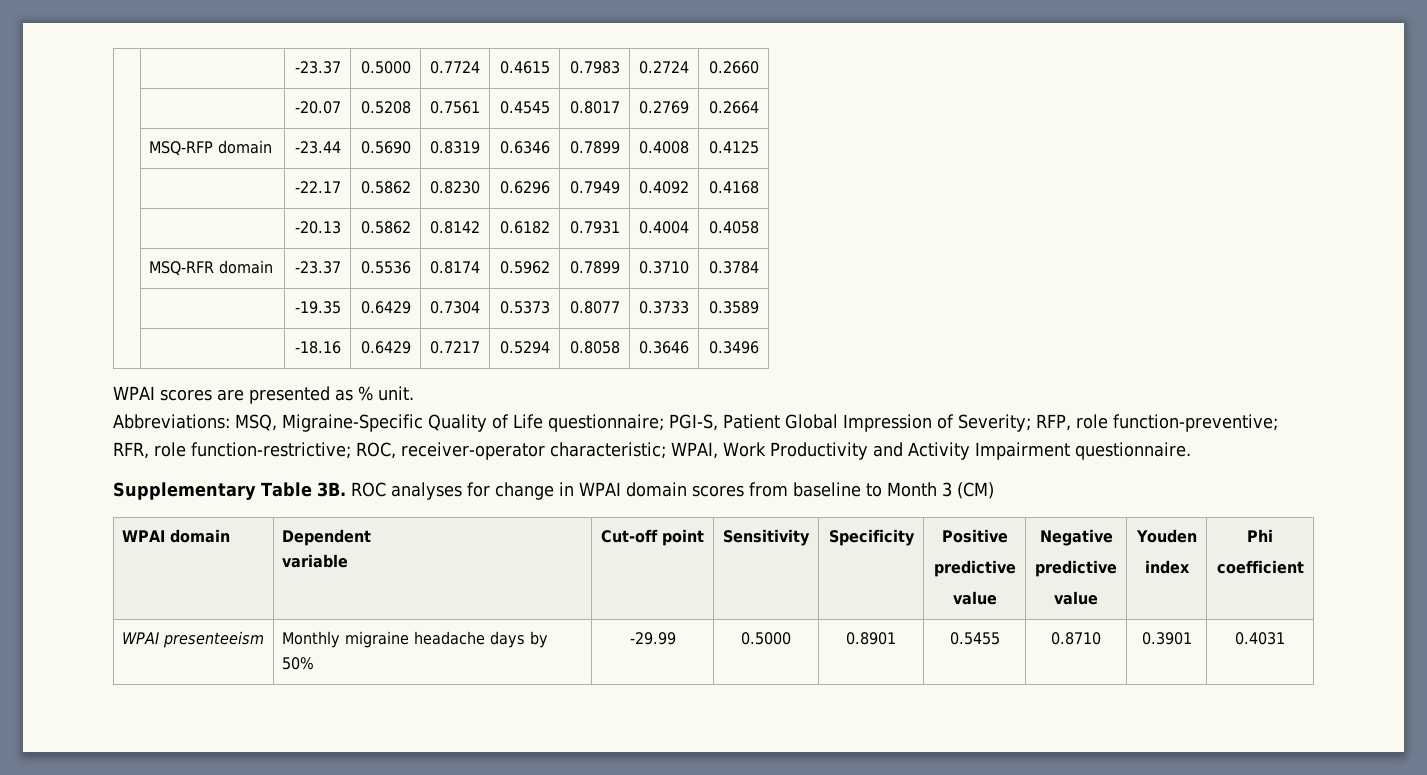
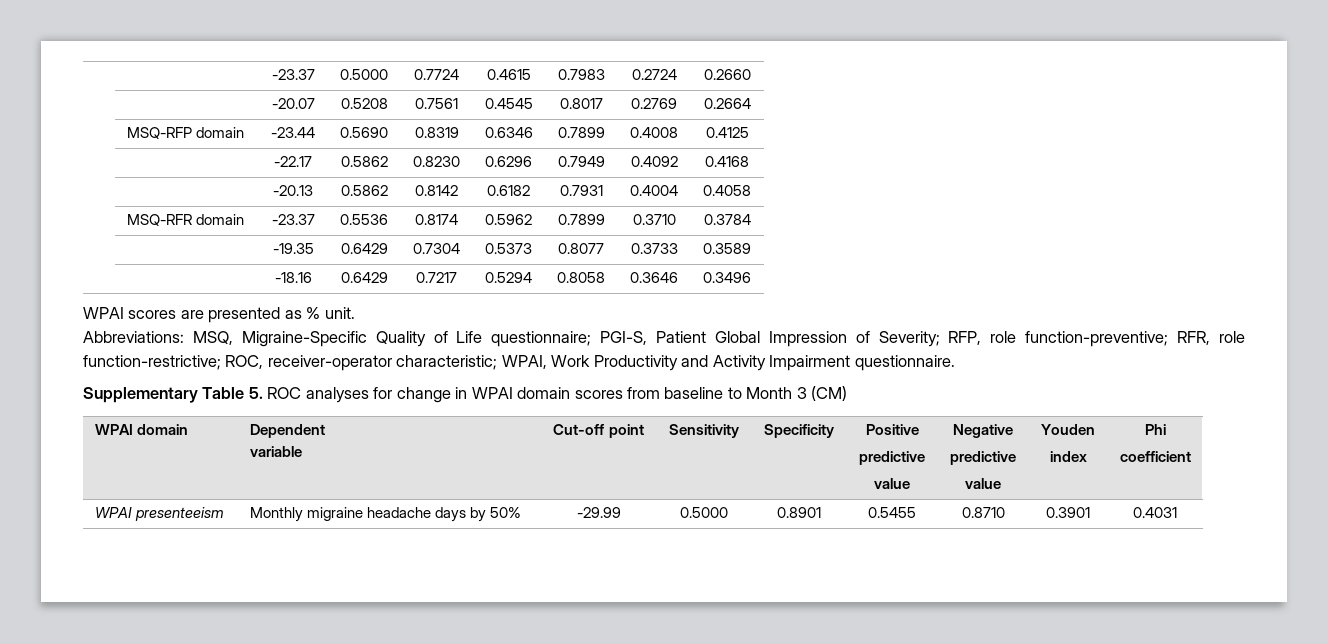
- Supplementary Table 3B. ROC analyses for change in WPAI domain scores from baseline to Month 3 (CM)
+ Supplementary Table 5. ROC analyses for change in WPAI domain scores from baseline to Month 3 (CM)

